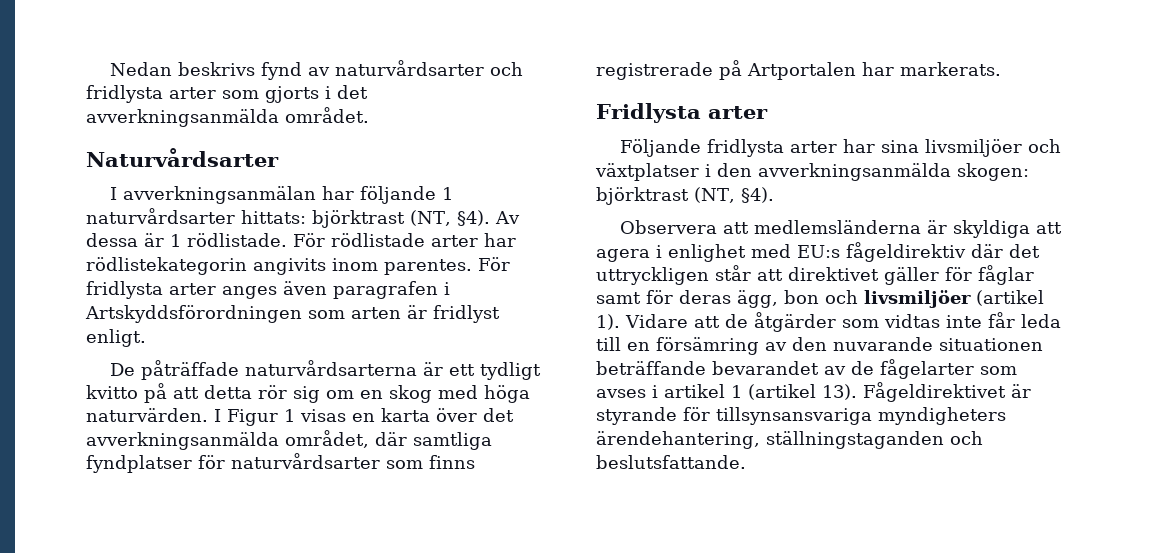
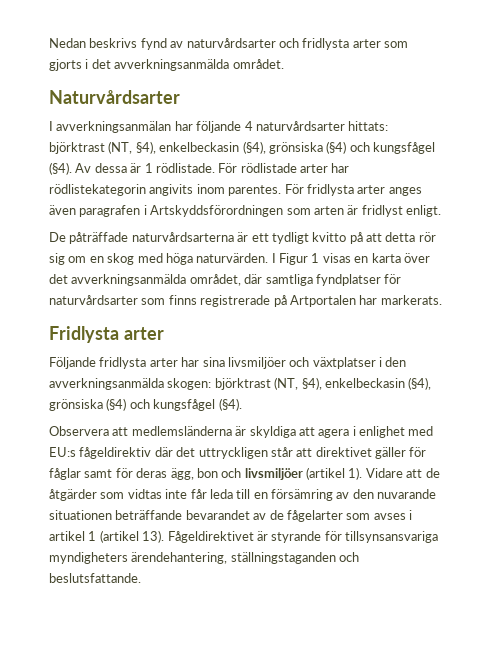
- I avverkningsanmälan har följande 1 naturvårdsarter hittats: björktrast (NT, §4).
+ I avverkningsanmälan har följande 4 naturvårdsarter hittats: björktrast (NT, §4), enkelbeckasin (§4), grönsiska (§4) och kungsfågel (§4).
- Följande fridlysta arter har sina livsmiljöer och växtplatser i den avverkningsanmälda skogen: björktrast (NT, §4).
+ Följande fridlysta arter har sina livsmiljöer och växtplatser i den avverkningsanmälda skogen: björktrast (NT, §4), enkelbeckasin (§4), grönsiska (§4) och kungsfågel (§4).

